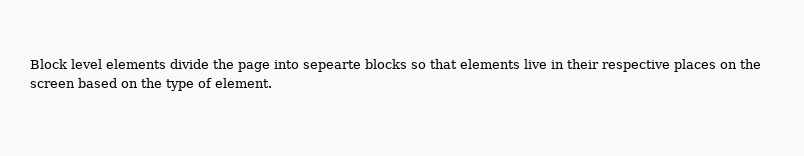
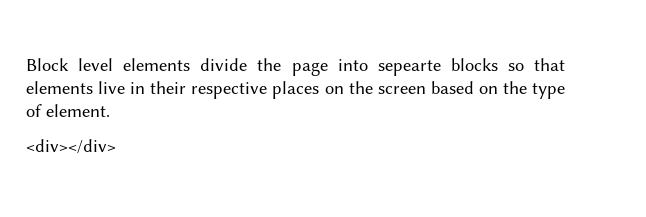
+ <div></div>

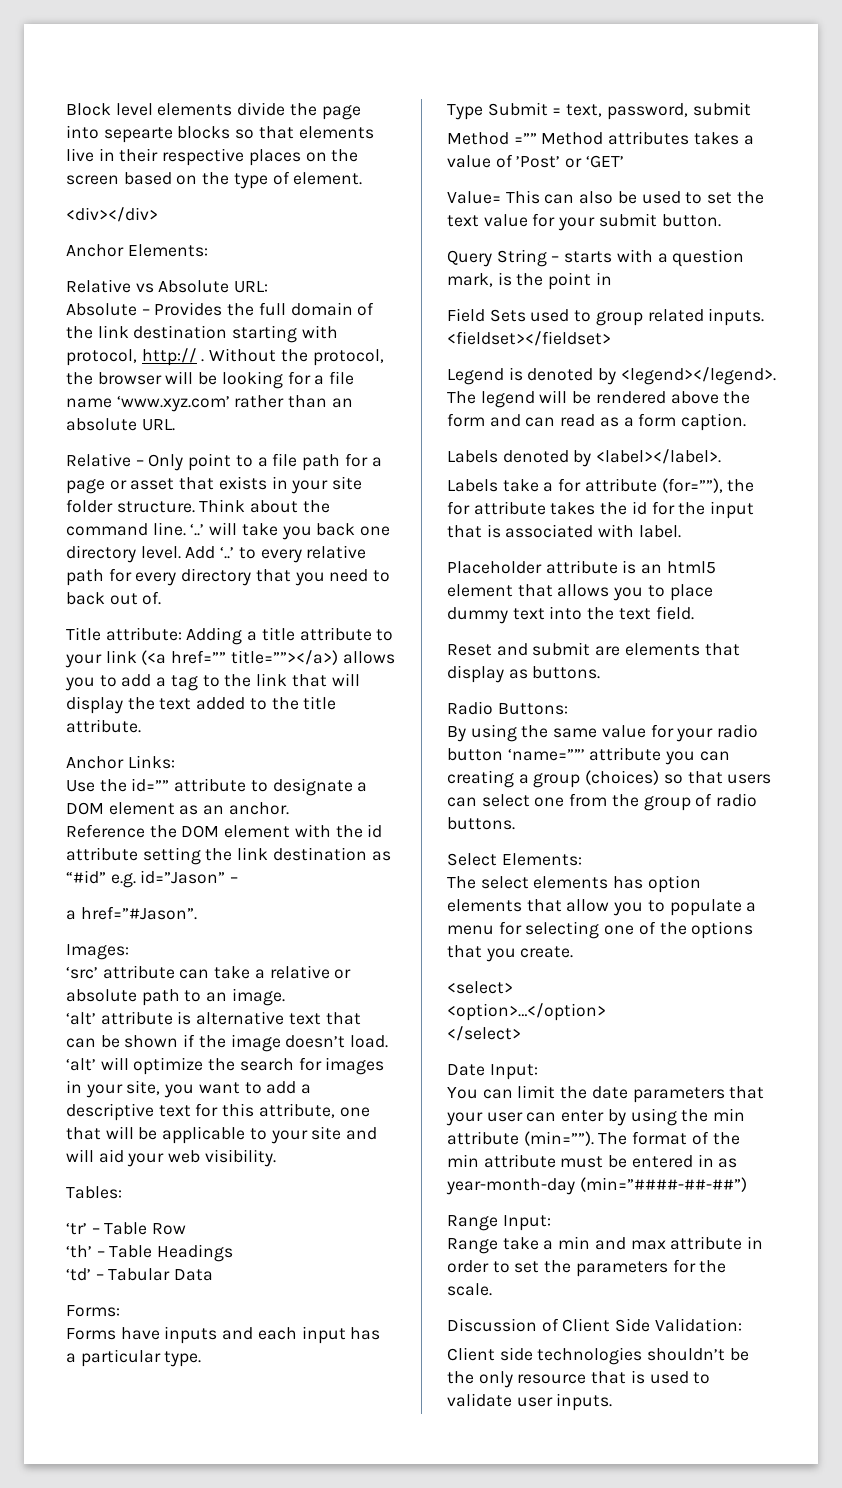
+ Anchor Elements:
+ Relative vs Absolute URL:
+ Absolute – Provides the full domain of the link destination starting with protocol, http:// . Without the protocol, the browser will be looking for a file name ‘www.xyz.com’ rather than an absolute URL.
+ Relative – Only point to a file path for a page or asset that exists in your site folder structure. Think about the command line. ‘..’ will take you back one directory level. Add ‘..’ to every relative path for every directory that you need to back out of.
+ Title attribute: Adding a title attribute to your link (<a href=”” title=””></a>) allows you to add a tag to the link that will display the text added to the title attribute.
+ Anchor Links:
+ Use the id=”” attribute to designate a DOM element as an anchor.
+ Reference the DOM element with the id attribute setting the link destination as “#id” e.g. id=”Jason” –
+ a href=”#Jason”.
+ Images:
+ ‘src’ attribute can take a relative or absolute path to an image.
+ ‘alt’ attribute is alternative text that can be shown if the image doesn’t load. ‘alt’ will optimize the search for images in your site, you want to add a descriptive text for this attribute, one that will be applicable to your site and will aid your web visibility.
+ Tables:
+ ‘tr’ – Table Row
+ ‘th’ – Table Headings
+ ‘td’ – Tabular Data
+ Forms:
+ Forms have inputs and each input has a particular type.
+ Type Submit = text, password, submit
+ Method =”” Method attributes takes a value of ’Post’ or ‘GET’
+ Value= This can also be used to set the text value for your submit button.
+ Query String – starts with a question mark, is the point in
+ Field Sets used to group related inputs. <fieldset></fieldset>
+ Legend is denoted by <legend></legend>. The legend will be rendered above the form and can read as a form caption.
+ Labels denoted by <label></label>.
+ Labels take a for attribute (for=””), the for attribute takes the id for the input that is associated with label.
+ Placeholder attribute is an html5 element that allows you to place dummy text into the text field.
+ Reset and submit are elements that display as buttons.
+ Radio Buttons:
+ By using the same value for your radio button ‘name=””’ attribute you can creating a group (choices) so that users can select one from the group of radio buttons.
+ Select Elements:
+ The select elements has option elements that allow you to populate a menu for selecting one of the options that you create.
+ <select>
+ <option>…</option>
+ </select>
+ Date Input:
+ You can limit the date parameters that your user can enter by using the min attribute (min=””). The format of the min attribute must be entered in as year-month-day (min=”####-##-##”)
+ Range Input:
+ Range take a min and max attribute in order to set the parameters for the scale.
+ Discussion of Client Side Validation:
+ Client side technologies shouldn’t be the only resource that is used to validate user inputs.

